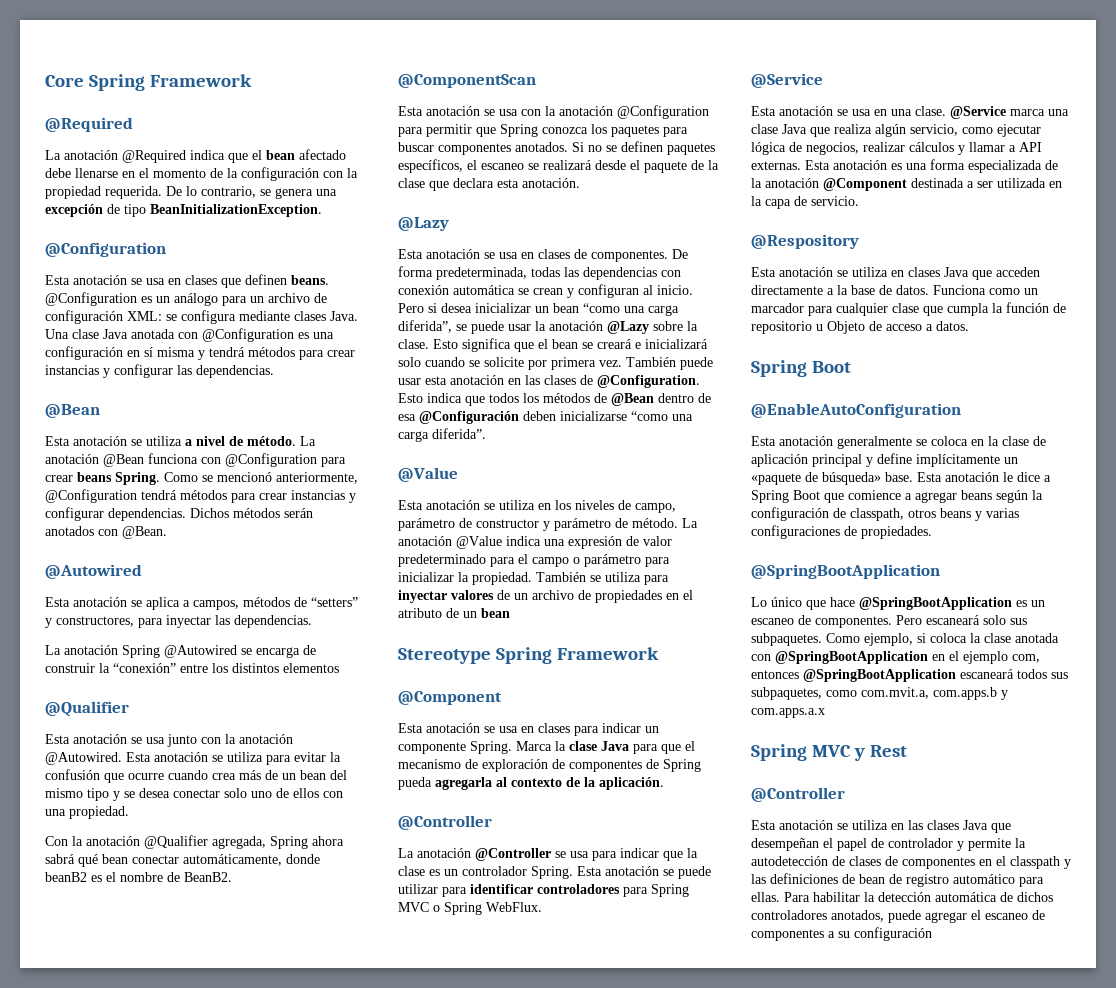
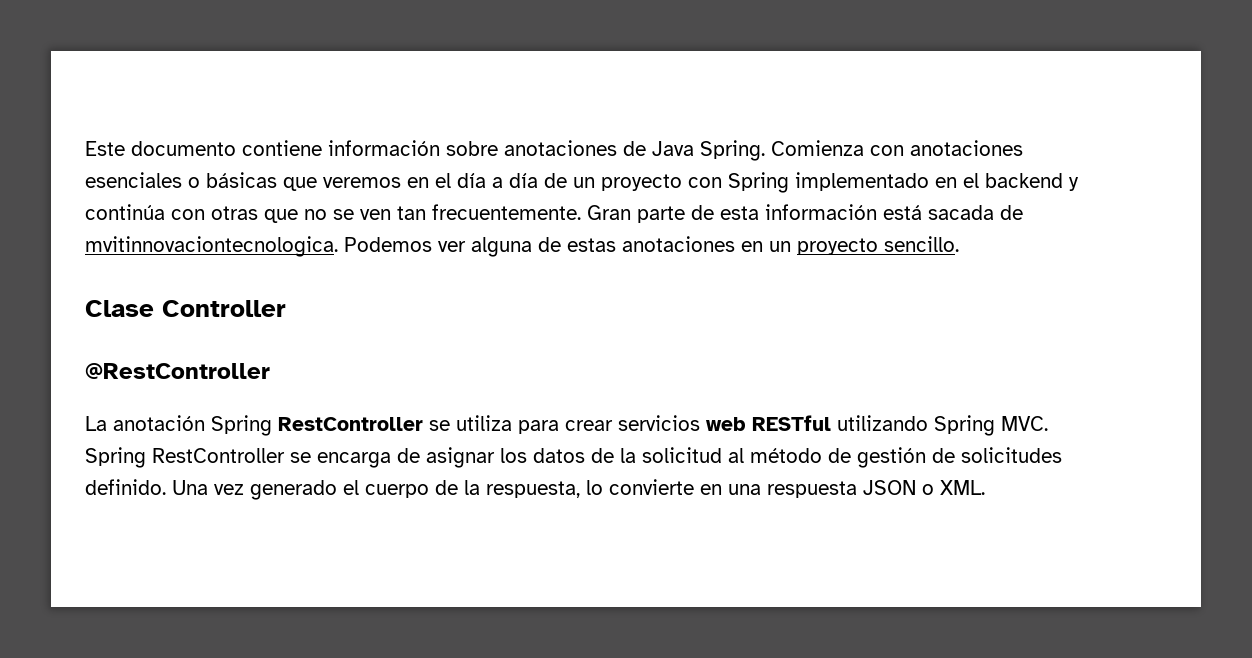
- Core Spring Framework
- @Required
- La anotación @Required indica que el bean afectado debe llenarse en el momento de la configuración con la propiedad requerida. De lo contrario, se genera una excepción de tipo BeanInitializationException.
- @Configuration
- Esta anotación se usa en clases que definen beans. @Configuration es un análogo para un archivo de configuración XML: se configura mediante clases Java. Una clase Java anotada con @Configuration es una configuración en sí misma y tendrá métodos para crear instancias y configurar las dependencias.
- @Bean
- Esta anotación se utiliza a nivel de método. La anotación @Bean funciona con @Configuration para crear beans Spring. Como se mencionó anteriormente, @Configuration tendrá métodos para crear instancias y configurar dependencias. Dichos métodos serán anotados con @Bean.
- @Autowired
- Esta anotación se aplica a campos, métodos de “setters” y constructores, para inyectar las dependencias.
- La anotación Spring @Autowired se encarga de construir la “conexión” entre los distintos elementos
- @Qualifier
- Esta anotación se usa junto con la anotación @Autowired. Esta anotación se utiliza para evitar la confusión que ocurre cuando crea más de un bean del mismo tipo y se desea conectar solo uno de ellos con una propiedad.
- Con la anotación @Qualifier agregada, Spring ahora sabrá qué bean conectar automáticamente, donde beanB2 es el nombre de BeanB2.
- @ComponentScan
- Esta anotación se usa con la anotación @Configuration para permitir que Spring conozca los paquetes para buscar componentes anotados. Si no se definen paquetes específicos, el escaneo se realizará desde el paquete de la clase que declara esta anotación.
- @Lazy
- Esta anotación se usa en clases de componentes. De forma predeterminada, todas las dependencias con conexión automática se crean y configuran al inicio. Pero si desea inicializar un bean “como una carga diferida”, se puede usar la anotación @Lazy sobre la clase. Esto significa que el bean se creará e inicializará solo cuando se solicite por primera vez. También puede usar esta anotación en las clases de @Configuration. Esto indica que todos los métodos de @Bean dentro de esa @Configuración deben inicializarse “como una carga diferida”.
- @Value
- Esta anotación se utiliza en los niveles de campo, parámetro de constructor y parámetro de método. La anotación @Value indica una expresión de valor predeterminado para el campo o parámetro para inicializar la propiedad. También se utiliza para inyectar valores de un archivo de propiedades en el atributo de un bean
- Stereotype Spring Framework
- @Component
- Esta anotación se usa en clases para indicar un componente Spring. Marca la clase Java para que el mecanismo de exploración de componentes de Spring pueda agregarla al contexto de la aplicación.
- @Controller
- La anotación @Controller se usa para indicar que la clase es un controlador Spring. Esta anotación se puede utilizar para identificar controladores para Spring MVC o Spring WebFlux.
- @Service
- Esta anotación se usa en una clase. @Service marca una clase Java que realiza algún servicio, como ejecutar lógica de negocios, realizar cálculos y llamar a API externas. Esta anotación es una forma especializada de la anotación @Component destinada a ser utilizada en la capa de servicio.
- @Respository
- Esta anotación se utiliza en clases Java que acceden directamente a la base de datos. Funciona como un marcador para cualquier clase que cumpla la función de repositorio u Objeto de acceso a datos.
- Spring Boot
- @EnableAutoConfiguration
- Esta anotación generalmente se coloca en la clase de aplicación principal y define implícitamente un «paquete de búsqueda» base. Esta anotación le dice a Spring Boot que comience a agregar beans según la configuración de classpath, otros beans y varias configuraciones de propiedades.
- @SpringBootApplication
- Lo único que hace @SpringBootApplication es un escaneo de componentes. Pero escaneará solo sus subpaquetes. Como ejemplo, si coloca la clase anotada con @SpringBootApplication en el ejemplo com, entonces @SpringBootApplication escaneará todos sus subpaquetes, como com.mvit.a, com.apps.b y com.apps.a.x
- Spring MVC y Rest
- @Controller
- Esta anotación se utiliza en las clases Java que desempeñan el papel de controlador y permite la autodetección de clases de componentes en el classpath y las definiciones de bean de registro automático para ellas. Para habilitar la detección automática de dichos controladores anotados, puede agregar el escaneo de componentes a su configuración
+ Este documento contiene información sobre anotaciones de Java Spring. Comienza con anotaciones esenciales o básicas que veremos en el día a día de un proyecto con Spring implementado en el backend y continúa con otras que no se ven tan frecuentemente. Gran parte de esta información está sacada de mvitinnovaciontecnologica. Podemos ver alguna de estas anotaciones en un proyecto sencillo.
+ Clase Controller
+ @RestController
+ La anotación Spring RestController se utiliza para crear servicios web RESTful utilizando Spring MVC. Spring RestController se encarga de asignar los datos de la solicitud al método de gestión de solicitudes definido. Una vez generado el cuerpo de la respuesta, lo convierte en una respuesta JSON o XML.

